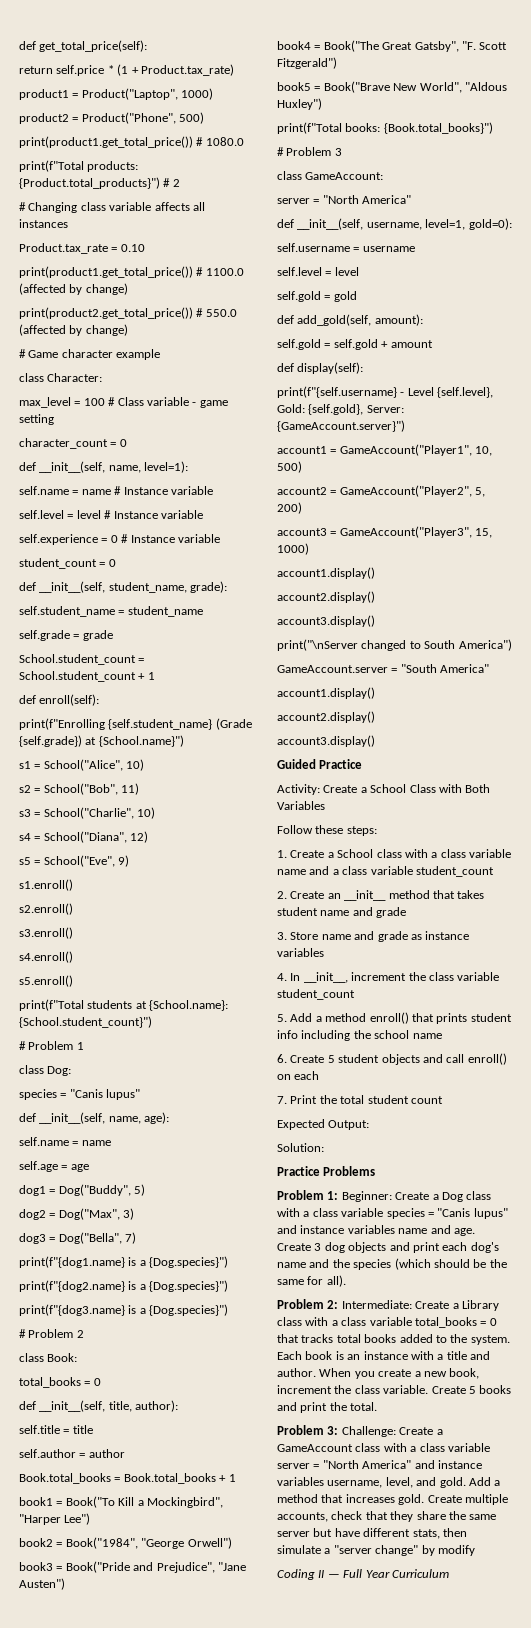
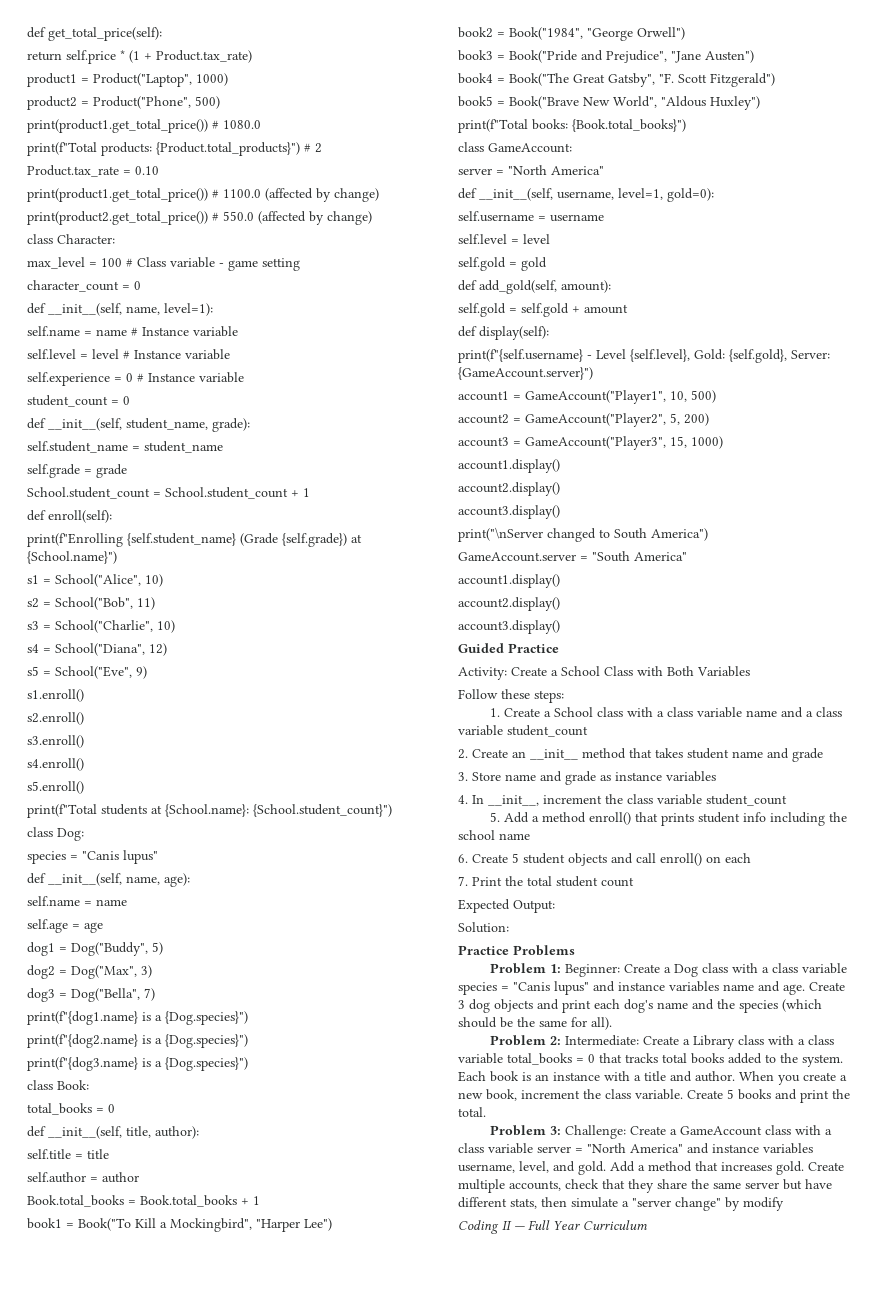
- # Changing class variable affects all instances
- # Game character example
- # Problem 1
- # Problem 2
- # Problem 3

